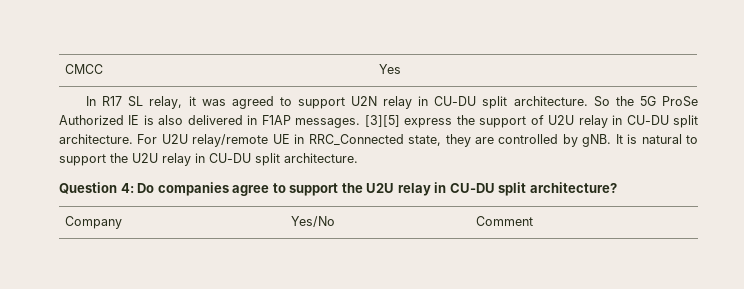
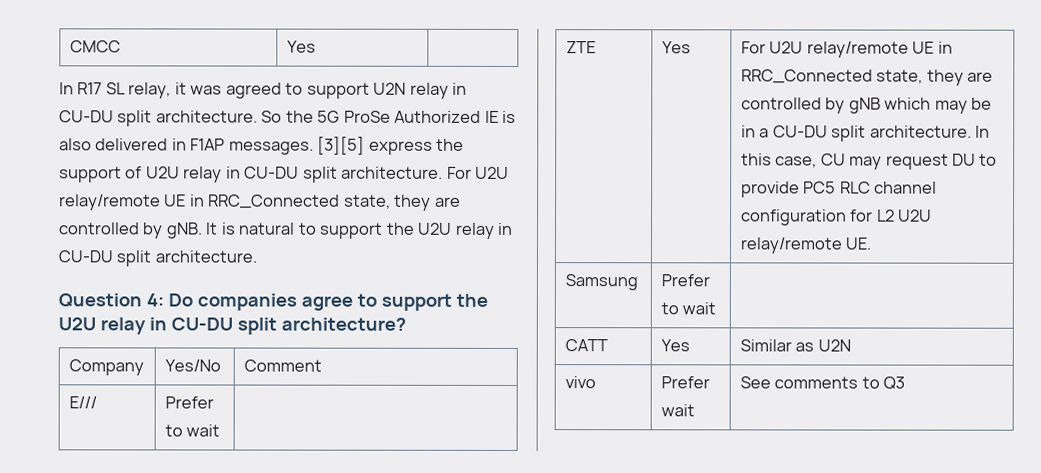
+ E/// | Prefer to wait |
+ ZTE | Yes | For U2U relay/remote UE in RRC_Connected state, they are controlled by gNB which may be in a CU-DU split architecture. In this case, CU may request DU to provide PC5 RLC channel configuration for L2 U2U relay/remote UE.
+ Samsung | Prefer to wait |
+ CATT | Yes | Similar as U2N
+ vivo | Prefer wait | See comments to Q3

